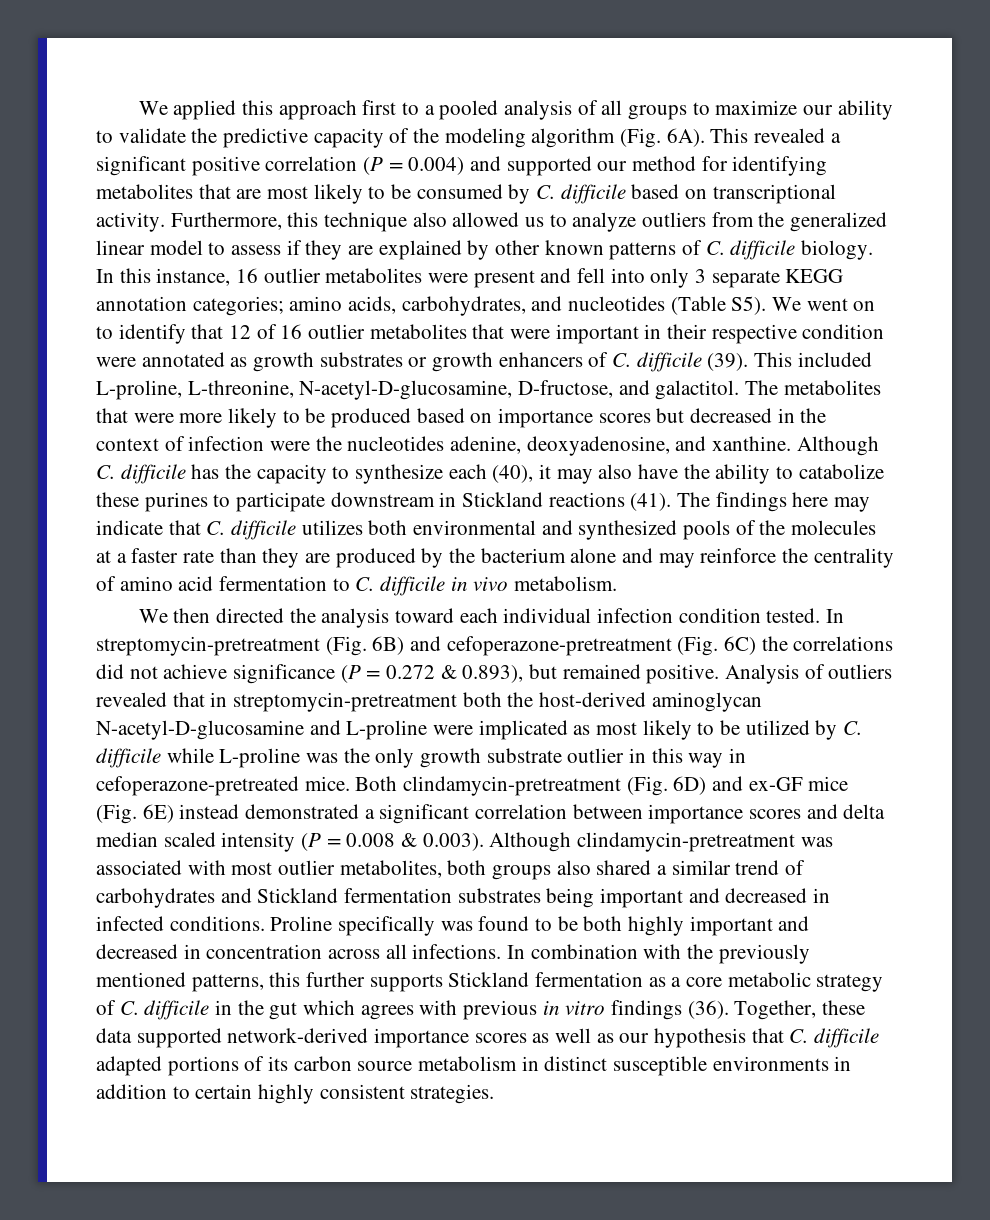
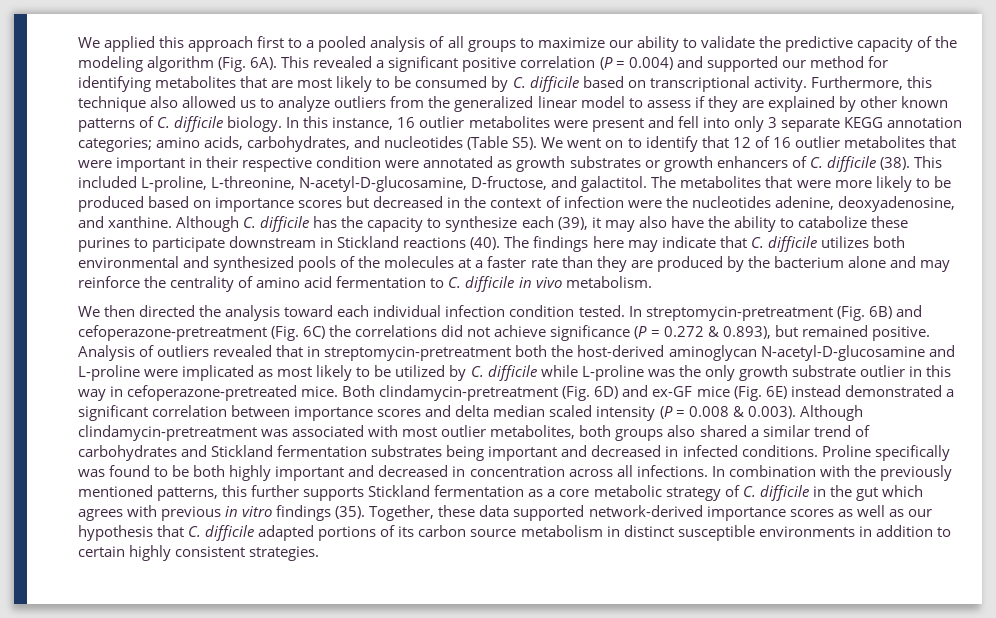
- In this instance, 16 outlier metabolites were present and fell into only 3 separate KEGG annotation categories; amino acids, carbohydrates, and nucleotides (Table S5). We went on to identify that 12 of 16 outlier metabolites that were important in their respective condition were annotated as growth substrates or growth enhancers of C. difficile (39).
+ In this instance, 16 outlier metabolites were present and fell into only 3 separate KEGG annotation categories; amino acids, carbohydrates, and nucleotides (Table S5). We went on to identify that 12 of 16 outlier metabolites that were important in their respective condition were annotated as growth substrates or growth enhancers of C. difficile (38).
- Although C. difficile has the capacity to synthesize each (40), it may also have the ability to catabolize these purines to participate downstream in Stickland reactions (41).
+ Although C. difficile has the capacity to synthesize each (39), it may also have the ability to catabolize these purines to participate downstream in Stickland reactions (40).
- In combination with the previously mentioned patterns, this further supports Stickland fermentation as a core metabolic strategy of C. difficile in the gut which agrees with previous in vitro findings (36).
+ In combination with the previously mentioned patterns, this further supports Stickland fermentation as a core metabolic strategy of C. difficile in the gut which agrees with previous in vitro findings (35).

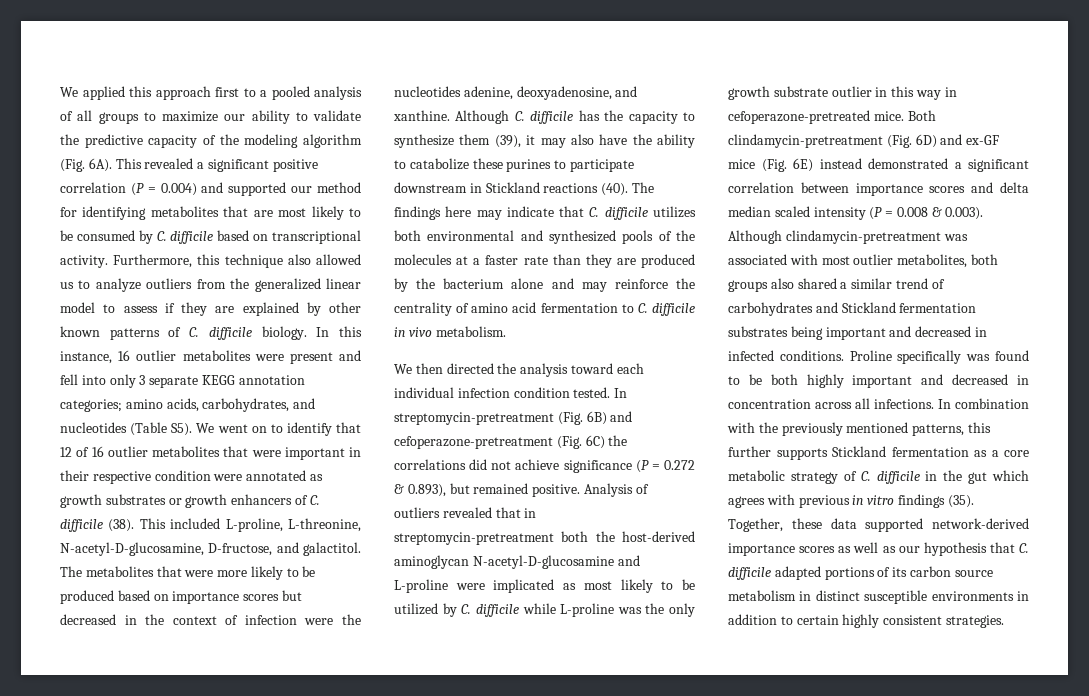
- Although C. difficile has the capacity to synthesize each (39), it may also have the ability to catabolize these purines to participate downstream in Stickland reactions (40).
+ Although C. difficile has the capacity to synthesize them (39), it may also have the ability to catabolize these purines to participate downstream in Stickland reactions (40).

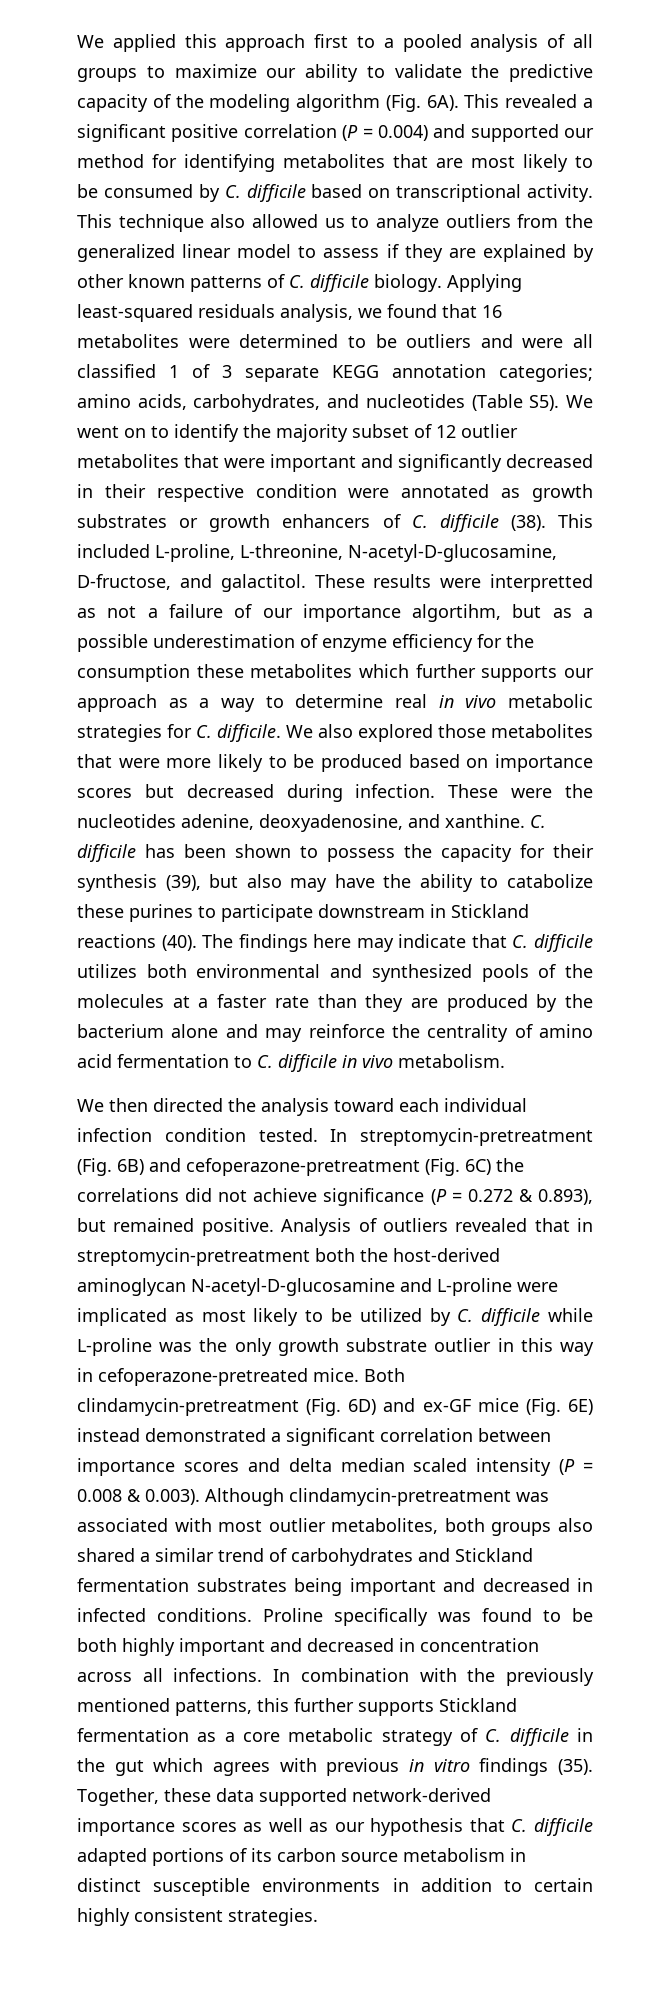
- Furthermore, this technique also allowed us to analyze outliers from the generalized linear model to assess if they are explained by other known patterns of C. difficile biology.
+ This technique also allowed us to analyze outliers from the generalized linear model to assess if they are explained by other known patterns of C. difficile biology.
- In this instance, 16 outlier metabolites were present and fell into only 3 separate KEGG annotation categories; amino acids, carbohydrates, and nucleotides (Table S5). We went on to identify that 12 of 16 outlier metabolites that were important in their respective condition were annotated as growth substrates or growth enhancers of C. difficile (38).
+ Applying least-squared residuals analysis, we found that 16 metabolites were determined to be outliers and were all classified 1 of 3 separate KEGG annotation categories; amino acids, carbohydrates, and nucleotides (Table S5). We went on to identify the majority subset of 12 outlier metabolites that were important and significantly decreased in their respective condition were annotated as growth substrates or growth enhancers of C. difficile (38).
- The metabolites that were more likely to be produced based on importance scores but decreased in the context of infection were the nucleotides adenine, deoxyadenosine, and xanthine.
+ These results were interpretted as not a failure of our importance algortihm, but as a possible underestimation of enzyme efficiency for the consumption these metabolites which further supports our approach as a way to determine real in vivo metabolic strategies for C. difficile. We also explored those metabolites that were more likely to be produced based on importance scores but decreased during infection. These were the nucleotides adenine, deoxyadenosine, and xanthine.
- Although C. difficile has the capacity to synthesize them (39), it may also have the ability to catabolize these purines to participate downstream in Stickland reactions (40).
+ C. difficile has been shown to possess the capacity for their synthesis (39), but also may have the ability to catabolize these purines to participate downstream in Stickland reactions (40).

